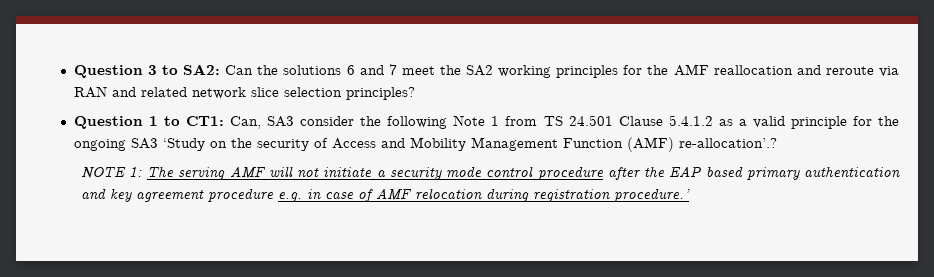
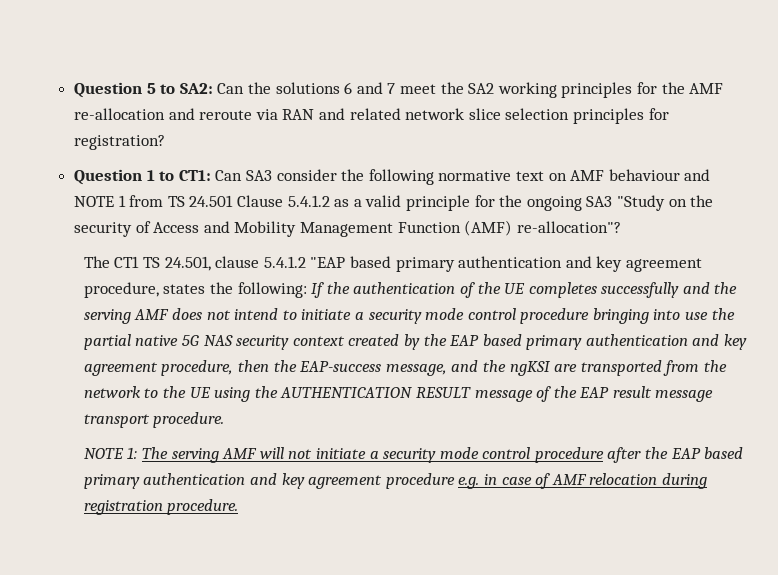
- Question 3 to SA2: Can the solutions 6 and 7 meet the SA2 working principles for the AMF reallocation and reroute via RAN and related network slice selection principles?
+ Question 5 to SA2: Can the solutions 6 and 7 meet the SA2 working principles for the AMF re-allocation and reroute via RAN and related network slice selection principles for registration?
- Question 1 to CT1: Can, SA3 consider the following Note 1 from TS 24.501 Clause 5.4.1.2 as a valid principle for the ongoing SA3 ‘Study on the security of Access and Mobility Management Function (AMF) re-allocation’.?
+ Question 1 to CT1: Can SA3 consider the following normative text on AMF behaviour and NOTE 1 from TS 24.501 Clause 5.4.1.2 as a valid principle for the ongoing SA3 "Study on the security of Access and Mobility Management Function (AMF) re-allocation"?
+ The CT1 TS 24.501, clause 5.4.1.2 "EAP based primary authentication and key agreement procedure, states the following: If the authentication of the UE completes successfully and the serving AMF does not intend to initiate a security mode control procedure bringing into use the partial native 5G NAS security context created by the EAP based primary authentication and key agreement procedure, then the EAP-success message, and the ngKSI are transported from the network to the UE using the AUTHENTICATION RESULT message of the EAP result message transport procedure.
- NOTE 1: The serving AMF will not initiate a security mode control procedure after the EAP based primary authentication and key agreement procedure e.g. in case of AMF relocation during registration procedure.’
+ NOTE 1: The serving AMF will not initiate a security mode control procedure after the EAP based primary authentication and key agreement procedure e.g. in case of AMF relocation during registration procedure.

